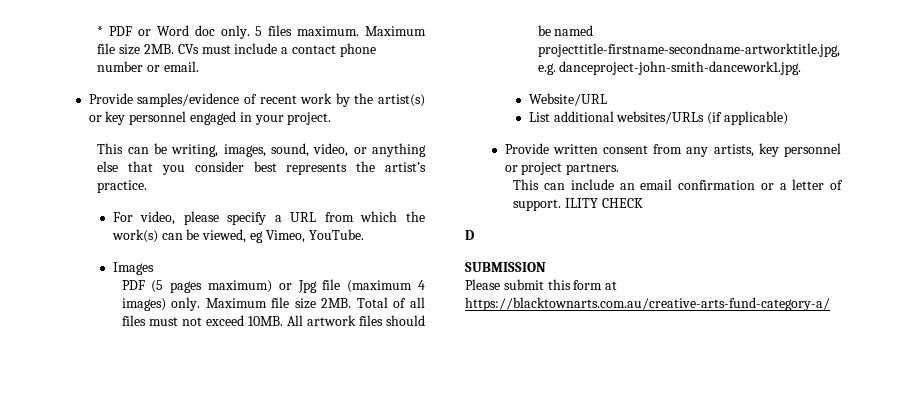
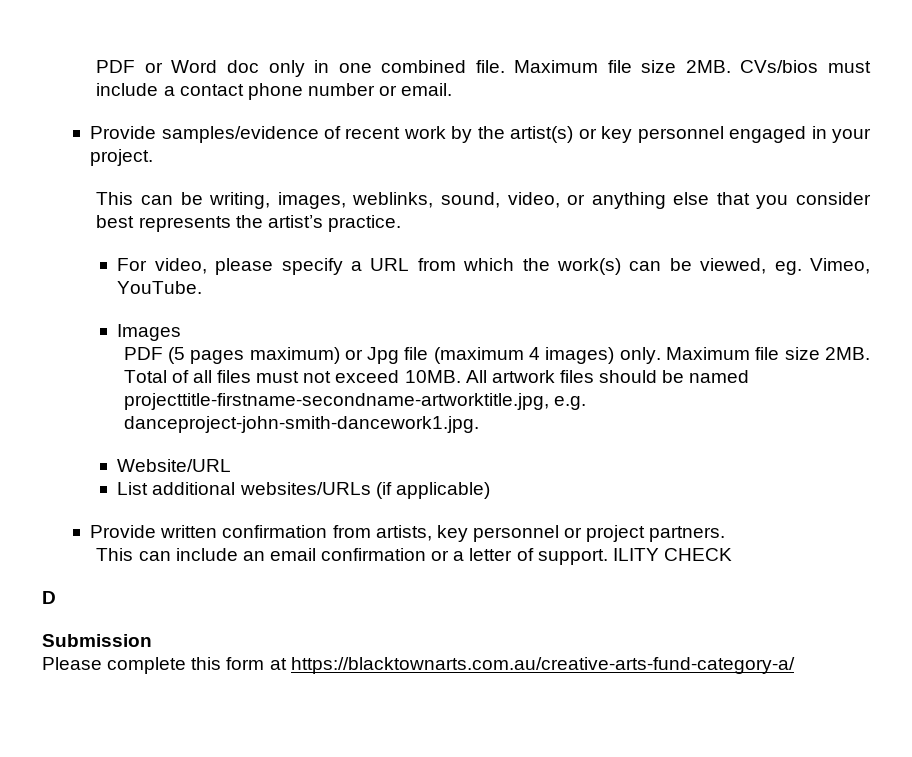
- * PDF or Word doc only. 5 files maximum. Maximum file size 2MB. CVs must include a contact phone number or email.
+ PDF or Word doc only in one combined file. Maximum file size 2MB. CVs/bios must include a contact phone number or email.
- This can be writing, images, sound, video, or anything else that you consider best represents the artist’s practice.
+ This can be writing, images, weblinks, sound, video, or anything else that you consider best represents the artist’s practice.
- For video, please specify a URL from which the work(s) can be viewed, eg Vimeo, YouTube.
+ For video, please specify a URL from which the work(s) can be viewed, eg. Vimeo, YouTube.
- Provide written consent from any artists, key personnel or project partners.
+ Provide written confirmation from artists, key personnel or project partners.
- SUBMISSION
+ Submission
- Please submit this form at https://blacktownarts.com.au/creative-arts-fund-category-a/
+ Please complete this form at https://blacktownarts.com.au/creative-arts-fund-category-a/

